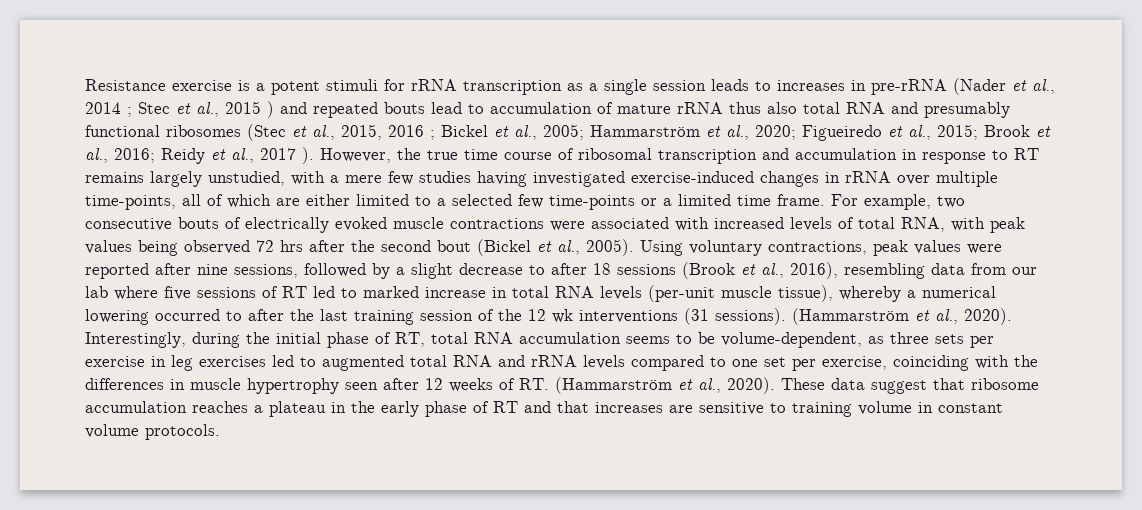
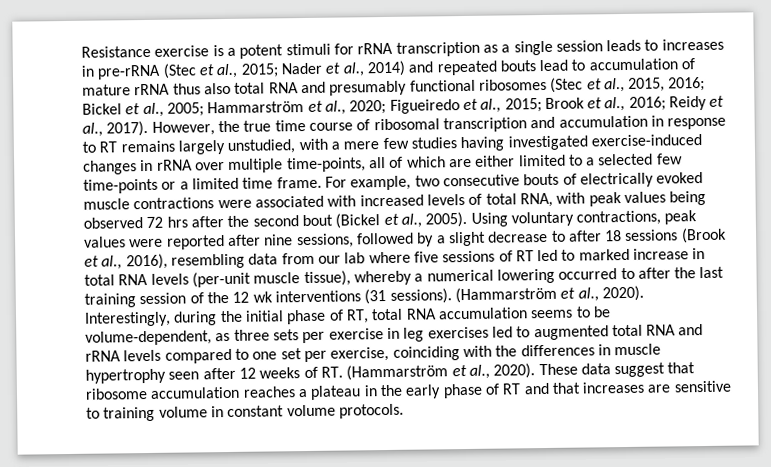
- Resistance exercise is a potent stimuli for rRNA transcription as a single session leads to increases in pre-rRNA (Nader et al., 2014 ; Stec et al., 2015 ) and repeated bouts lead to accumulation of mature rRNA thus also total RNA and presumably functional ribosomes (Stec et al., 2015, 2016 ; Bickel et al., 2005; Hammarström et al., 2020; Figueiredo et al., 2015; Brook et al., 2016; Reidy et al., 2017 ).
+ Resistance exercise is a potent stimuli for rRNA transcription as a single session leads to increases in pre-rRNA (Stec et al., 2015; Nader et al., 2014) and repeated bouts lead to accumulation of mature rRNA thus also total RNA and presumably functional ribosomes (Stec et al., 2015, 2016; Bickel et al., 2005; Hammarström et al., 2020; Figueiredo et al., 2015; Brook et al., 2016; Reidy et al., 2017).

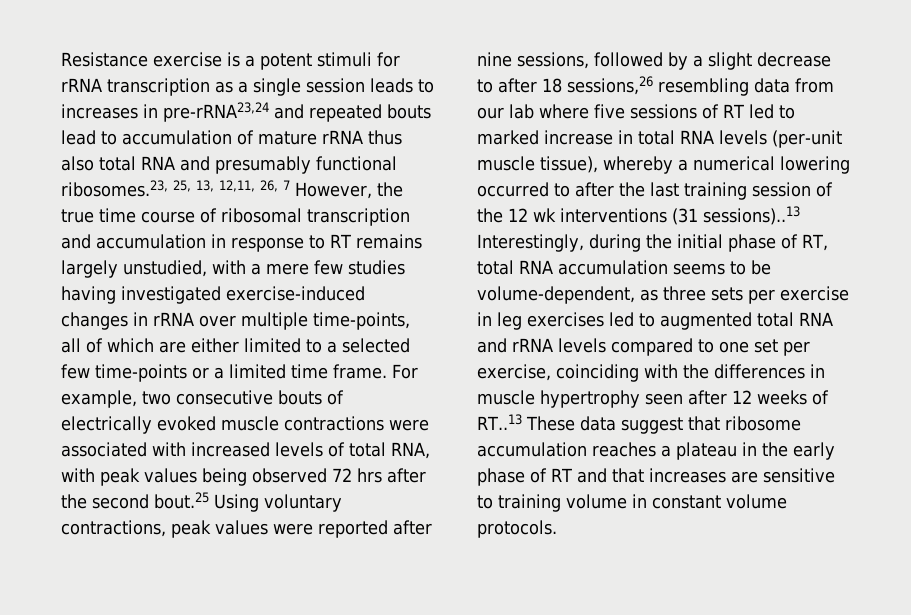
- Resistance exercise is a potent stimuli for rRNA transcription as a single session leads to increases in pre-rRNA (Stec et al., 2015; Nader et al., 2014) and repeated bouts lead to accumulation of mature rRNA thus also total RNA and presumably functional ribosomes (Stec et al., 2015, 2016; Bickel et al., 2005; Hammarström et al., 2020; Figueiredo et al., 2015; Brook et al., 2016; Reidy et al., 2017). However, the true time course of ribosomal transcription and accumulation in response to RT remains largely unstudied, with a mere few studies having investigated exercise-induced changes in rRNA over multiple time-points, all of which are either limited to a selected few time-points or a limited time frame.
+ Resistance exercise is a potent stimuli for rRNA transcription as a single session leads to increases in pre-rRNA23,24 and repeated bouts lead to accumulation of mature rRNA thus also total RNA and presumably functional ribosomes.23, 25, 13, 12,11, 26, 7 However, the true time course of ribosomal transcription and accumulation in response to RT remains largely unstudied, with a mere few studies having investigated exercise-induced changes in rRNA over multiple time-points, all of which are either limited to a selected few time-points or a limited time frame.
- For example, two consecutive bouts of electrically evoked muscle contractions were associated with increased levels of total RNA, with peak values being observed 72 hrs after the second bout (Bickel et al., 2005). Using voluntary contractions, peak values were reported after nine sessions, followed by a slight decrease to after 18 sessions (Brook et al., 2016), resembling data from our lab where five sessions of RT led to marked increase in total RNA levels (per-unit muscle tissue), whereby a numerical lowering occurred to after the last training session of the 12 wk interventions (31 sessions). (Hammarström et al., 2020). Interestingly, during the initial phase of RT, total RNA accumulation seems to be volume-dependent, as three sets per exercise in leg exercises led to augmented total RNA and rRNA levels compared to one set per exercise, coinciding with the differences in muscle hypertrophy seen after 12 weeks of RT. (Hammarström et al., 2020). These data suggest that ribosome accumulation reaches a plateau in the early phase of RT and that increases are sensitive to training volume in constant volume protocols.
+ For example, two consecutive bouts of electrically evoked muscle contractions were associated with increased levels of total RNA, with peak values being observed 72 hrs after the second bout.25 Using voluntary contractions, peak values were reported after nine sessions, followed by a slight decrease to after 18 sessions,26 resembling data from our lab where five sessions of RT led to marked increase in total RNA levels (per-unit muscle tissue), whereby a numerical lowering occurred to after the last training session of the 12 wk interventions (31 sessions)..13 Interestingly, during the initial phase of RT, total RNA accumulation seems to be volume-dependent, as three sets per exercise in leg exercises led to augmented total RNA and rRNA levels compared to one set per exercise, coinciding with the differences in muscle hypertrophy seen after 12 weeks of RT..13 These data suggest that ribosome accumulation reaches a plateau in the early phase of RT and that increases are sensitive to training volume in constant volume protocols.

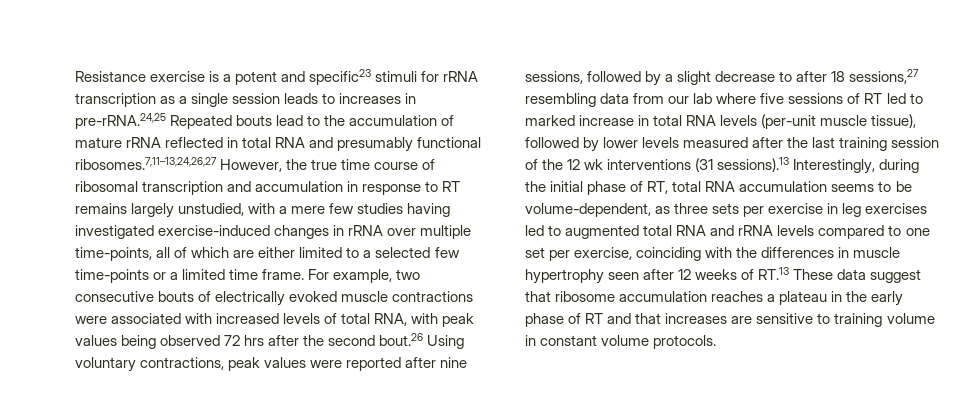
- Resistance exercise is a potent stimuli for rRNA transcription as a single session leads to increases in pre-rRNA23,24 and repeated bouts lead to accumulation of mature rRNA thus also total RNA and presumably functional ribosomes.23, 25, 13, 12,11, 26, 7 However, the true time course of ribosomal transcription and accumulation in response to RT remains largely unstudied, with a mere few studies having investigated exercise-induced changes in rRNA over multiple time-points, all of which are either limited to a selected few time-points or a limited time frame.
+ Resistance exercise is a potent and specific23 stimuli for rRNA transcription as a single session leads to increases in pre-rRNA.24,25 Repeated bouts lead to the accumulation of mature rRNA reflected in total RNA and presumably functional ribosomes.7,11–13,24,26,27 However, the true time course of ribosomal transcription and accumulation in response to RT remains largely unstudied, with a mere few studies having investigated exercise-induced changes in rRNA over multiple time-points, all of which are either limited to a selected few time-points or a limited time frame.
- For example, two consecutive bouts of electrically evoked muscle contractions were associated with increased levels of total RNA, with peak values being observed 72 hrs after the second bout.25 Using voluntary contractions, peak values were reported after nine sessions, followed by a slight decrease to after 18 sessions,26 resembling data from our lab where five sessions of RT led to marked increase in total RNA levels (per-unit muscle tissue), whereby a numerical lowering occurred to after the last training session of the 12 wk interventions (31 sessions)..13 Interestingly, during the initial phase of RT, total RNA accumulation seems to be volume-dependent, as three sets per exercise in leg exercises led to augmented total RNA and rRNA levels compared to one set per exercise, coinciding with the differences in muscle hypertrophy seen after 12 weeks of RT..13 These data suggest that ribosome accumulation reaches a plateau in the early phase of RT and that increases are sensitive to training volume in constant volume protocols.
+ For example, two consecutive bouts of electrically evoked muscle contractions were associated with increased levels of total RNA, with peak values being observed 72 hrs after the second bout.26 Using voluntary contractions, peak values were reported after nine sessions, followed by a slight decrease to after 18 sessions,27 resembling data from our lab where five sessions of RT led to marked increase in total RNA levels (per-unit muscle tissue), followed by lower levels measured after the last training session of the 12 wk interventions (31 sessions).13 Interestingly, during the initial phase of RT, total RNA accumulation seems to be volume-dependent, as three sets per exercise in leg exercises led to augmented total RNA and rRNA levels compared to one set per exercise, coinciding with the differences in muscle hypertrophy seen after 12 weeks of RT.13 These data suggest that ribosome accumulation reaches a plateau in the early phase of RT and that increases are sensitive to training volume in constant volume protocols.

